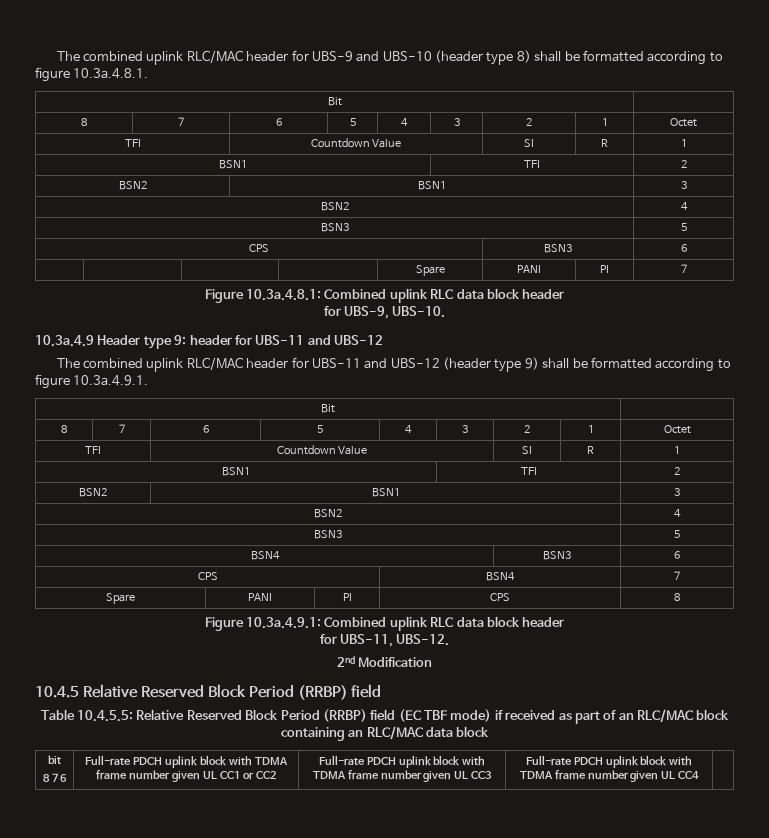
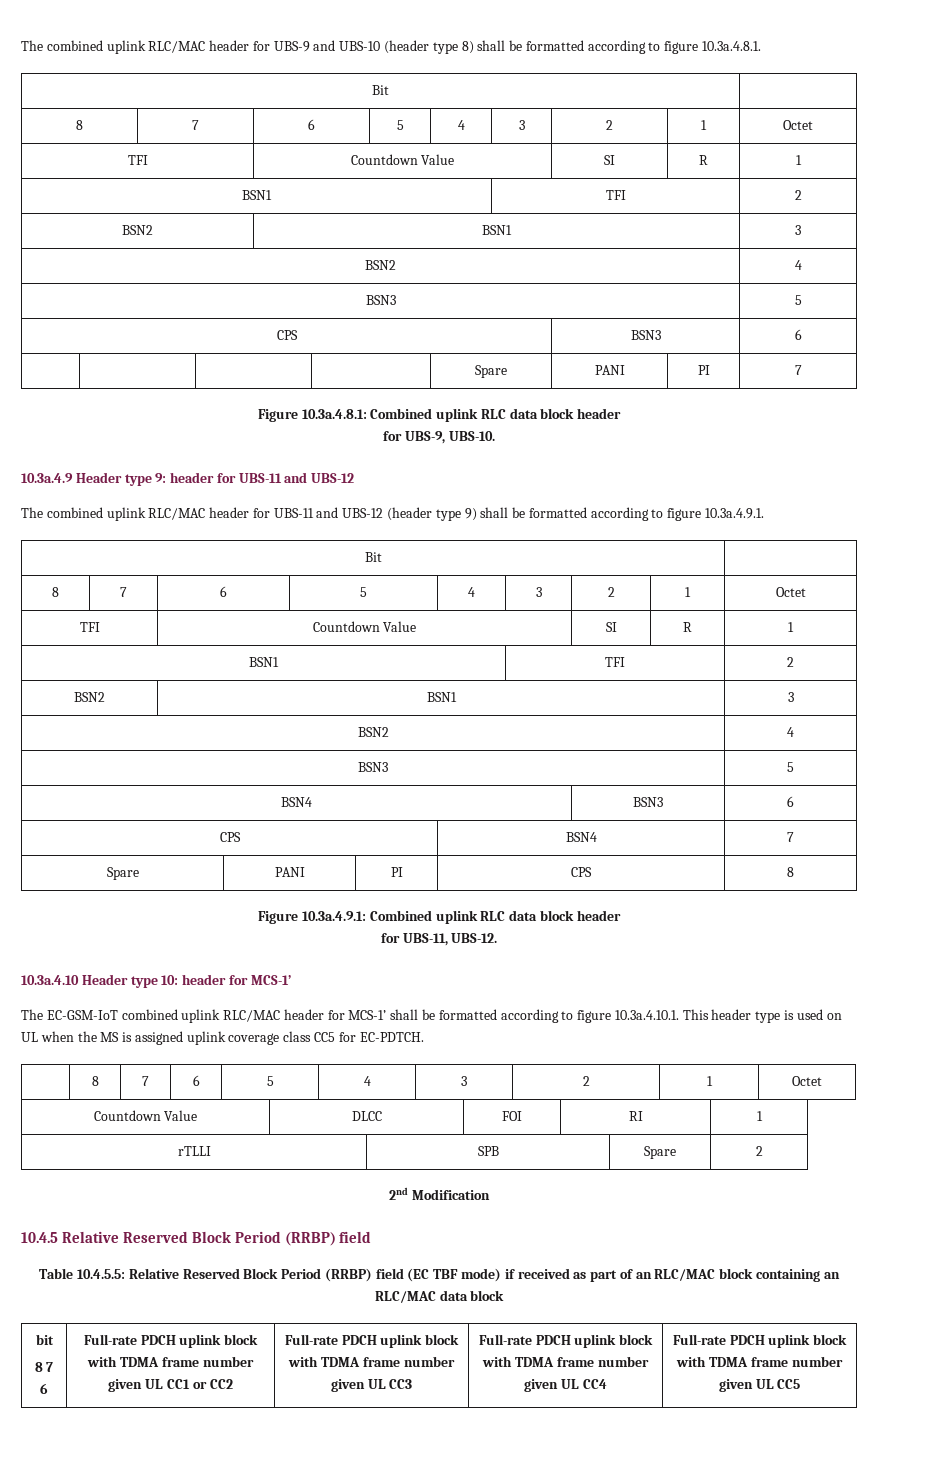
+ 10.3a.4.10 Header type 10: header for MCS-1’
+ The EC-GSM-IoT combined uplink RLC/MAC header for MCS-1’ shall be formatted according to figure 10.3a.4.10.1. This header type is used on UL when the MS is assigned uplink coverage class CC5 for EC-PDTCH.
+ | 8 | 7 | 6 | 5 | 4 | 3 | 2 | 1 | Octet
+ Countdown Value | DLCC | FOI | RI | 1
+ rTLLI | SPB | Spare | 2
+ Full-rate PDCH uplink block with TDMA frame number given UL CC5

